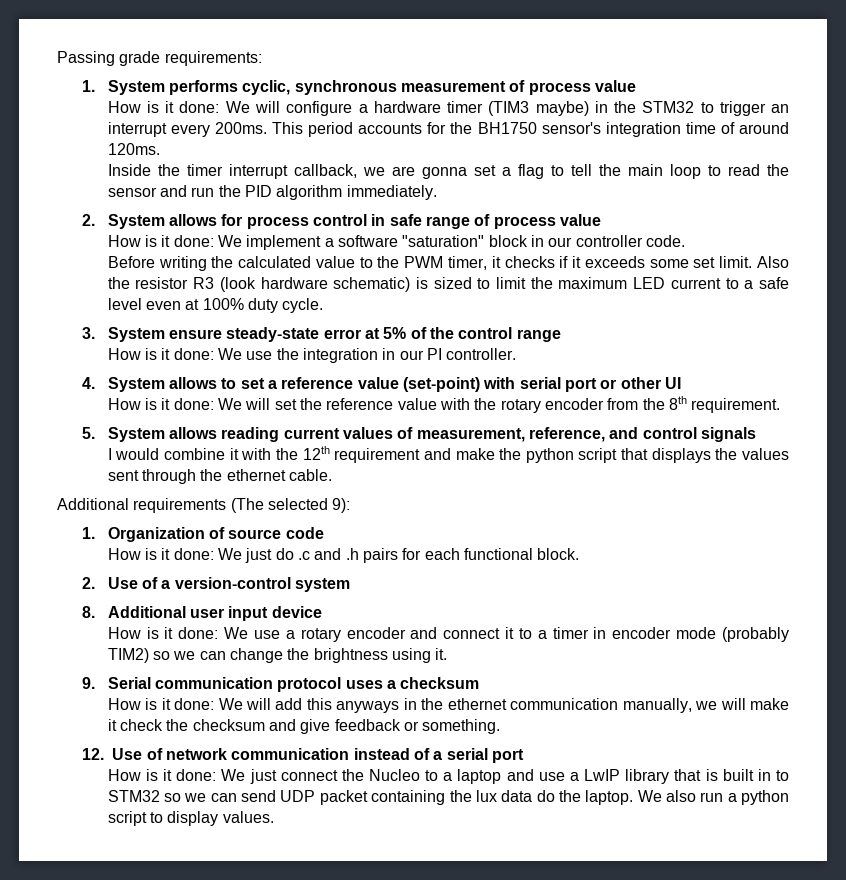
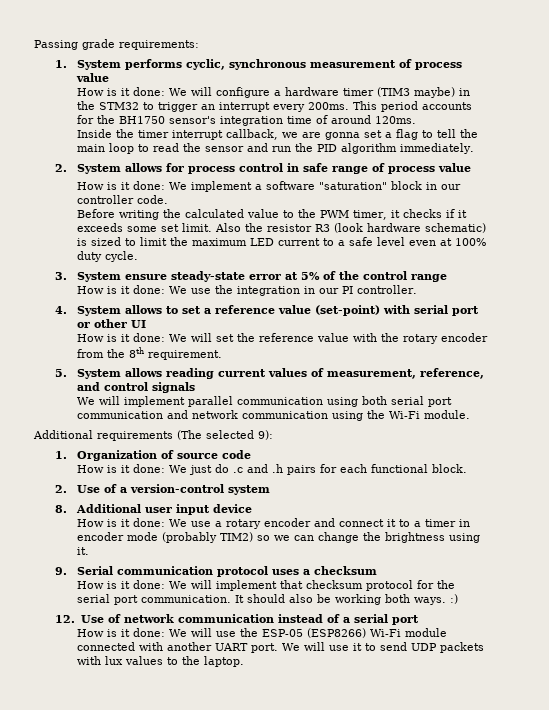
- I would combine it with the 12th requirement and make the python script that displays the values sent through the ethernet cable.
+ We will implement parallel communication using both serial port communication and network communication using the Wi-Fi module.
- How is it done: We will add this anyways in the ethernet communication manually, we will make it check the checksum and give feedback or something.
+ How is it done: We will implement that checksum protocol for the serial port communication. It should also be working both ways. :)
- How is it done: We just connect the Nucleo to a laptop and use a LwIP library that is built in to STM32 so we can send UDP packet containing the lux data do the laptop. We also run a python script to display values.
+ How is it done: We will use the ESP-05 (ESP8266) Wi-Fi module connected with another UART port. We will use it to send UDP packets with lux values to the laptop.

